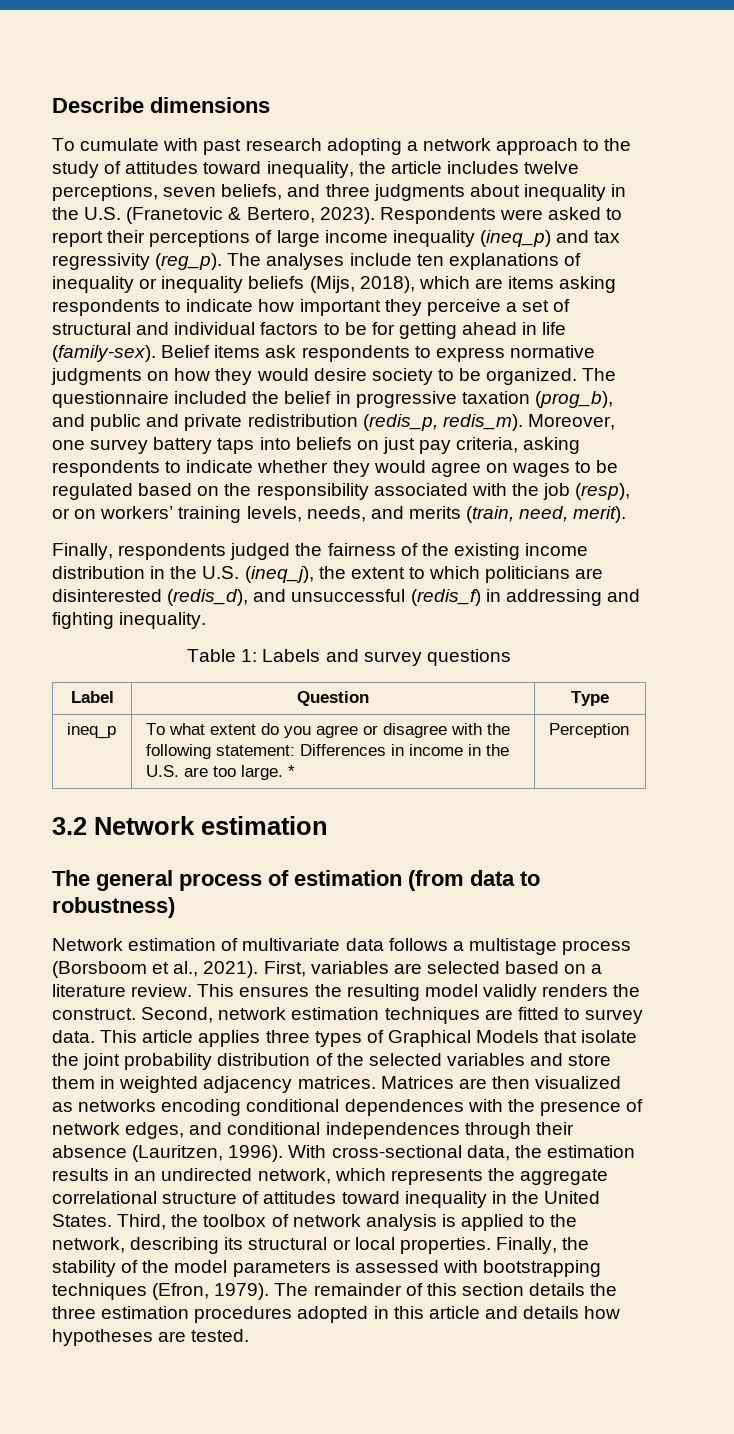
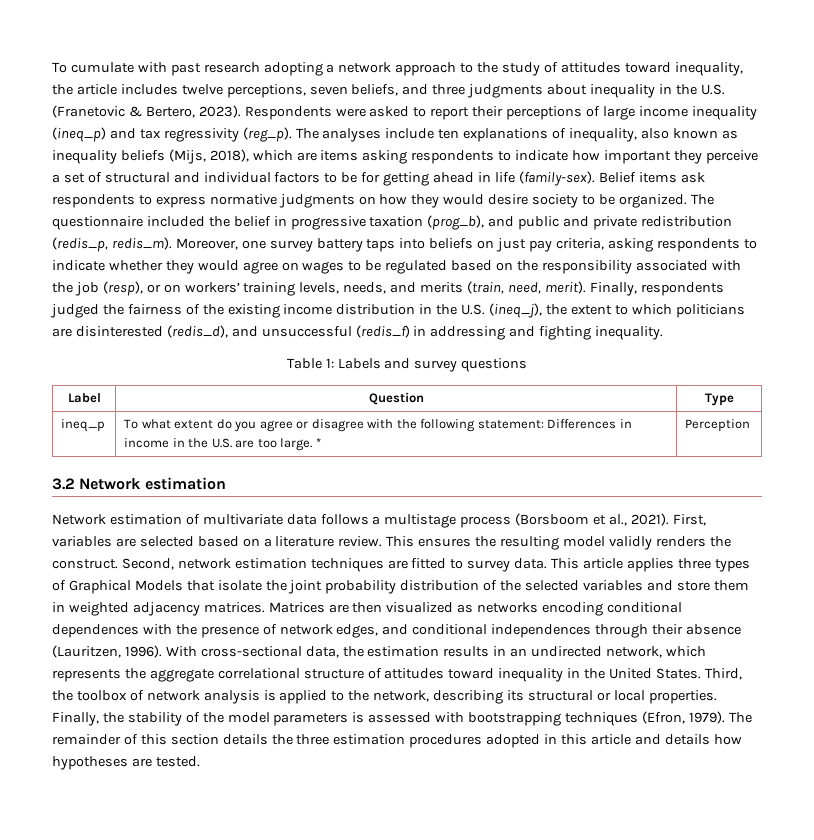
- Describe dimensions
- The analyses include ten explanations of inequality or inequality beliefs (Mijs, 2018), which are items asking respondents to indicate how important they perceive a set of structural and individual factors to be for getting ahead in life (family-sex).
+ The analyses include ten explanations of inequality, also known as inequality beliefs (Mijs, 2018), which are items asking respondents to indicate how important they perceive a set of structural and individual factors to be for getting ahead in life (family-sex).
- Moreover, one survey battery taps into beliefs on just pay criteria, asking respondents to indicate whether they would agree on wages to be regulated based on the responsibility associated with the job (resp), or on workers’ training levels, needs, and merits (train, need, merit).
- Finally, respondents judged the fairness of the existing income distribution in the U.S. (ineq_j), the extent to which politicians are disinterested (redis_d), and unsuccessful (redis_f) in addressing and fighting inequality.
+ Moreover, one survey battery taps into beliefs on just pay criteria, asking respondents to indicate whether they would agree on wages to be regulated based on the responsibility associated with the job (resp), or on workers’ training levels, needs, and merits (train, need, merit). Finally, respondents judged the fairness of the existing income distribution in the U.S. (ineq_j), the extent to which politicians are disinterested (redis_d), and unsuccessful (redis_f) in addressing and fighting inequality.
- The general process of estimation (from data to robustness)

